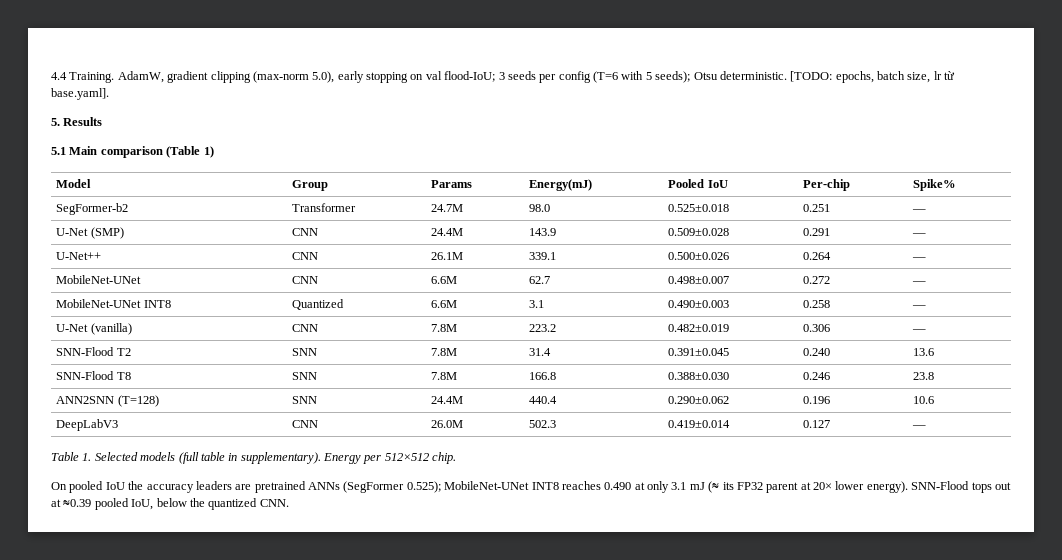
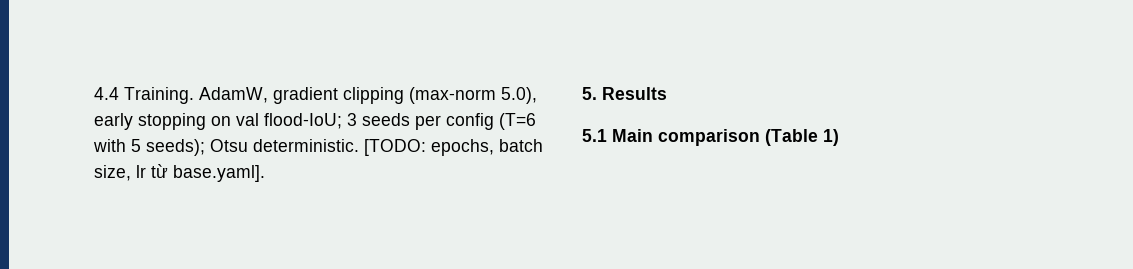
- Model | Group | Params | Energy(mJ) | Pooled IoU | Per-chip | Spike%
- SegFormer-b2 | Transformer | 24.7M | 98.0 | 0.525±0.018 | 0.251 | —
- U-Net (SMP) | CNN | 24.4M | 143.9 | 0.509±0.028 | 0.291 | —
- U-Net++ | CNN | 26.1M | 339.1 | 0.500±0.026 | 0.264 | —
- MobileNet-UNet | CNN | 6.6M | 62.7 | 0.498±0.007 | 0.272 | —
- MobileNet-UNet INT8 | Quantized | 6.6M | 3.1 | 0.490±0.003 | 0.258 | —
- U-Net (vanilla) | CNN | 7.8M | 223.2 | 0.482±0.019 | 0.306 | —
- SNN-Flood T2 | SNN | 7.8M | 31.4 | 0.391±0.045 | 0.240 | 13.6
- SNN-Flood T8 | SNN | 7.8M | 166.8 | 0.388±0.030 | 0.246 | 23.8
- ANN2SNN (T=128) | SNN | 24.4M | 440.4 | 0.290±0.062 | 0.196 | 10.6
- DeepLabV3 | CNN | 26.0M | 502.3 | 0.419±0.014 | 0.127 | —
- Table 1. Selected models (full table in supplementary). Energy per 512×512 chip.
- On pooled IoU the accuracy leaders are pretrained ANNs (SegFormer 0.525); MobileNet-UNet INT8 reaches 0.490 at only 3.1 mJ (≈ its FP32 parent at 20× lower energy). SNN-Flood tops out at ≈0.39 pooled IoU, below the quantized CNN.

